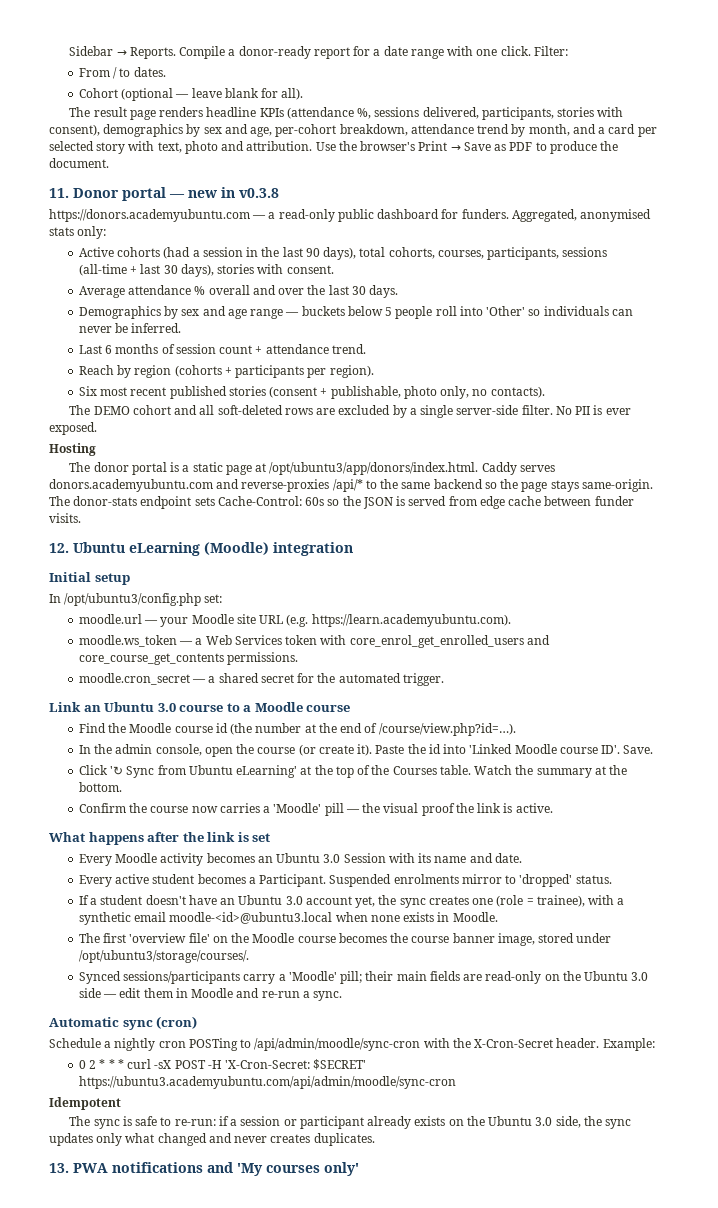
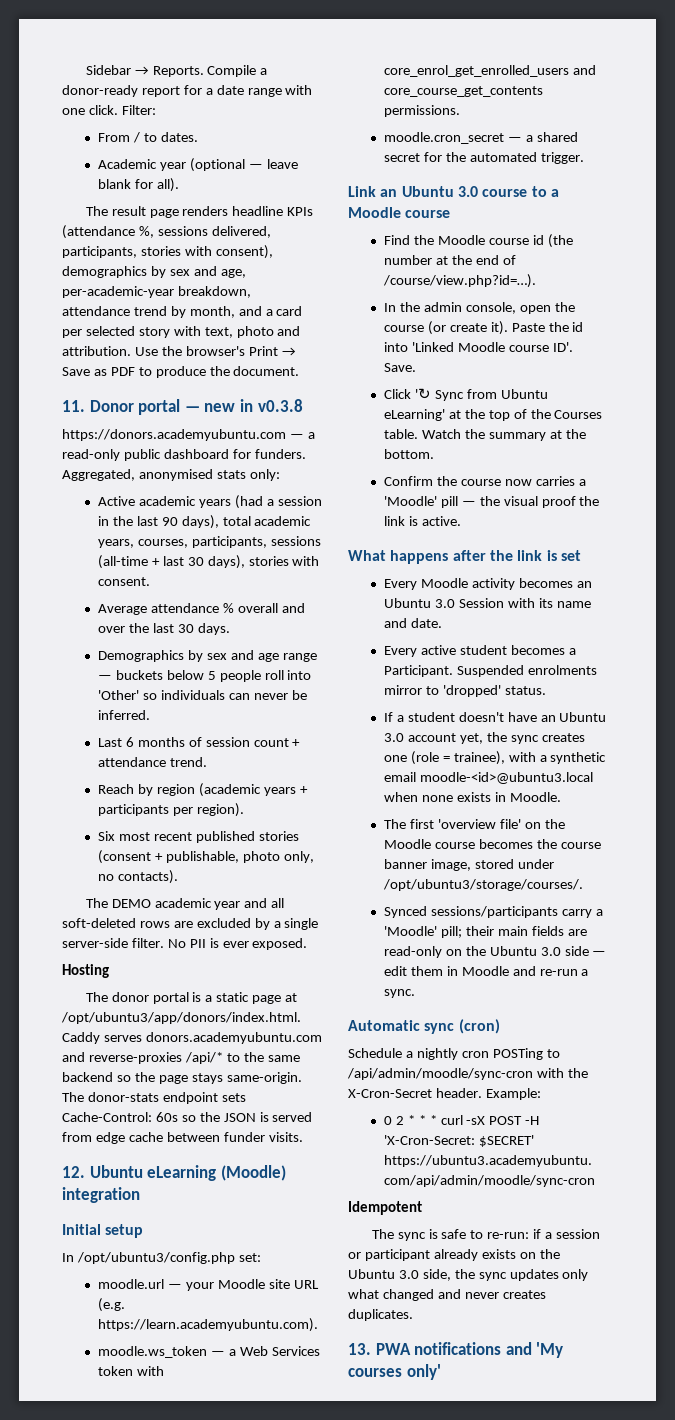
- Cohort (optional — leave blank for all).
+ Academic year (optional — leave blank for all).
- The result page renders headline KPIs (attendance %, sessions delivered, participants, stories with consent), demographics by sex and age, per-cohort breakdown, attendance trend by month, and a card per selected story with text, photo and attribution.
+ The result page renders headline KPIs (attendance %, sessions delivered, participants, stories with consent), demographics by sex and age, per-academic-year breakdown, attendance trend by month, and a card per selected story with text, photo and attribution.
- Active cohorts (had a session in the last 90 days), total cohorts, courses, participants, sessions (all-time + last 30 days), stories with consent.
+ Active academic years (had a session in the last 90 days), total academic years, courses, participants, sessions (all-time + last 30 days), stories with consent.
- Reach by region (cohorts + participants per region).
+ Reach by region (academic years + participants per region).
- The DEMO cohort and all soft-deleted rows are excluded by a single server-side filter.
+ The DEMO academic year and all soft-deleted rows are excluded by a single server-side filter.

